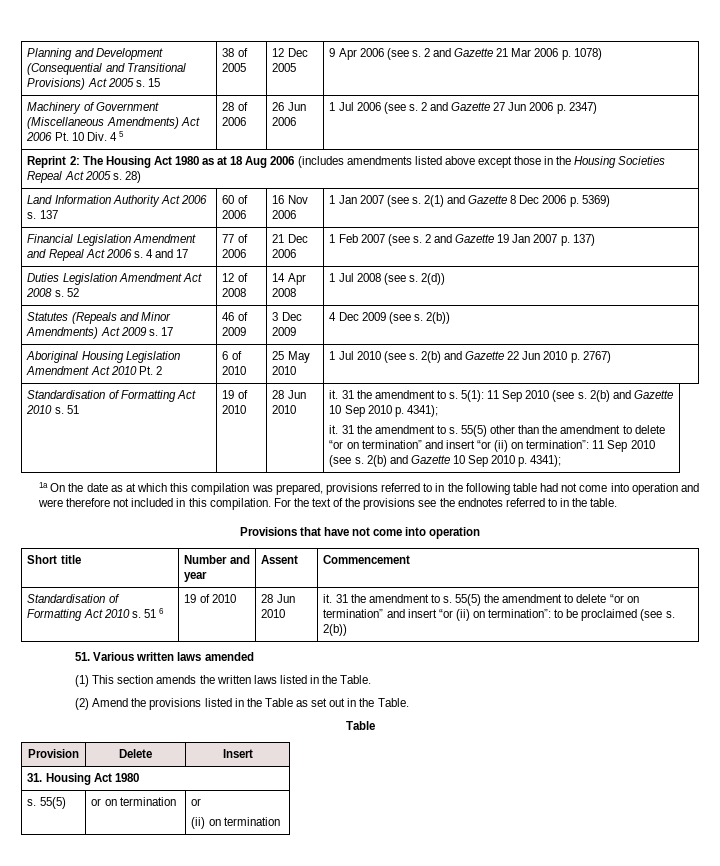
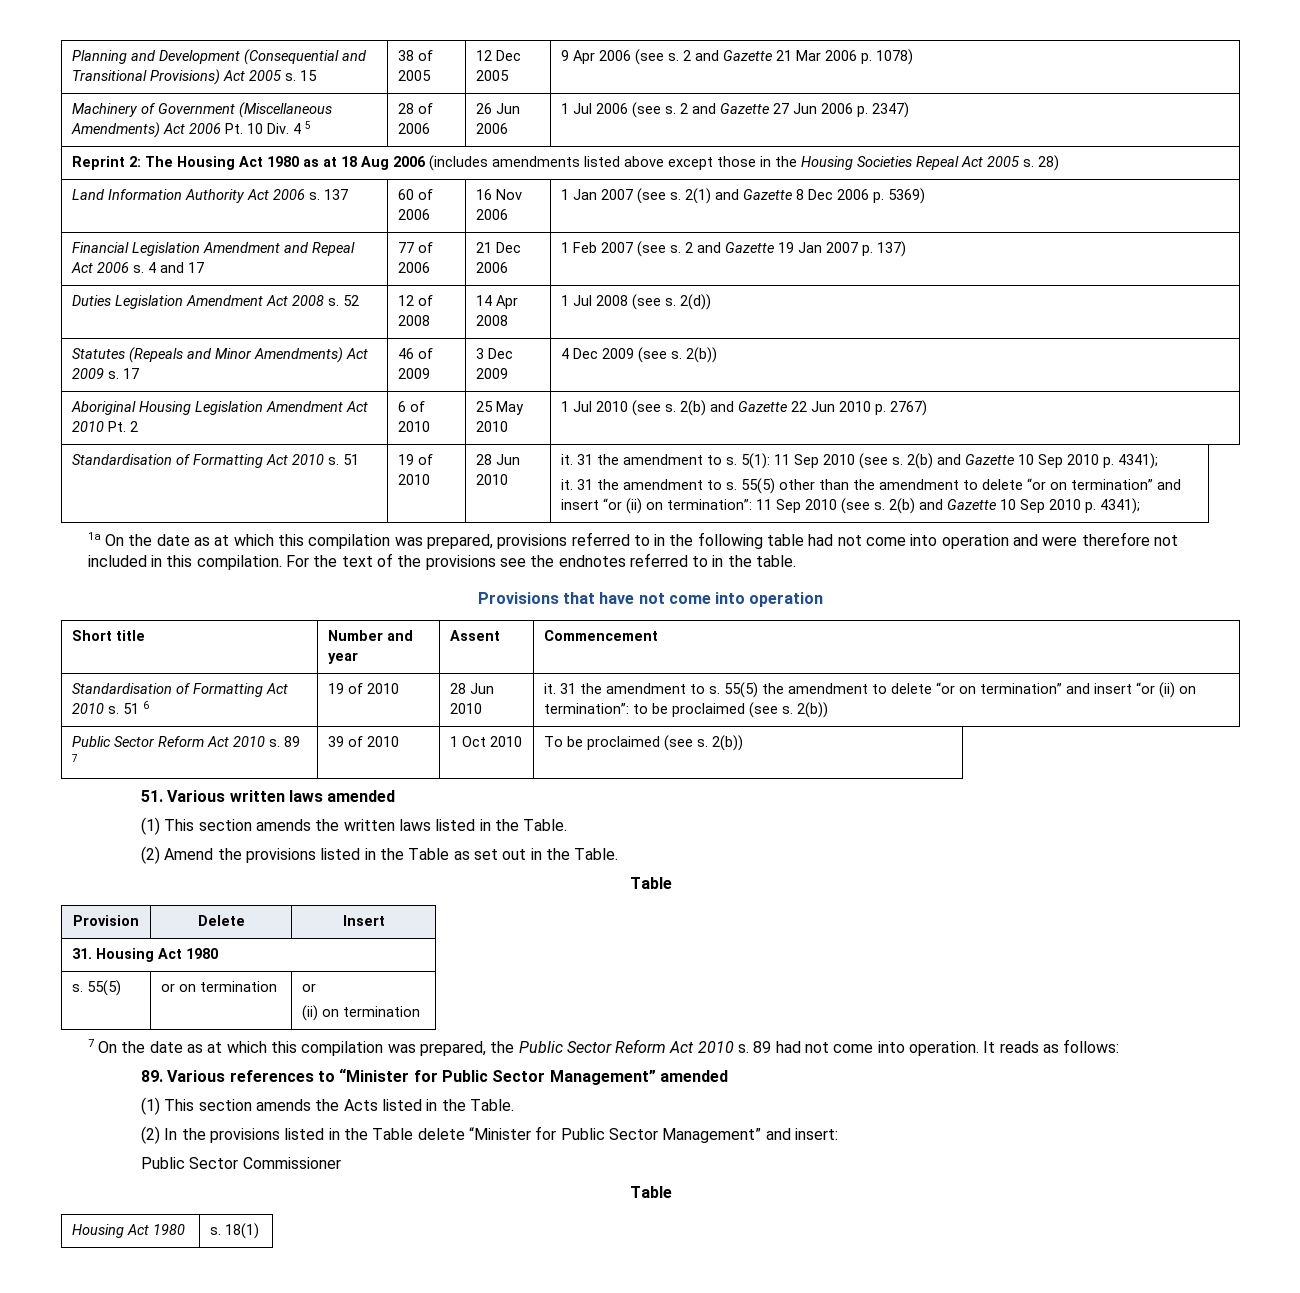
+ Public Sector Reform Act 2010 s. 89 7 | 39 of 2010 | 1 Oct 2010 | To be proclaimed (see s. 2(b))
+ 7 On the date as at which this compilation was prepared, the Public Sector Reform Act 2010 s. 89 had not come into operation. It reads as follows:
+ 89. Various references to “Minister for Public Sector Management” amended
+ (1) This section amends the Acts listed in the Table.
+ (2) In the provisions listed in the Table delete “Minister for Public Sector Management” and insert:
+ Public Sector Commissioner
+ Table
+ Housing Act 1980 | s. 18(1)

